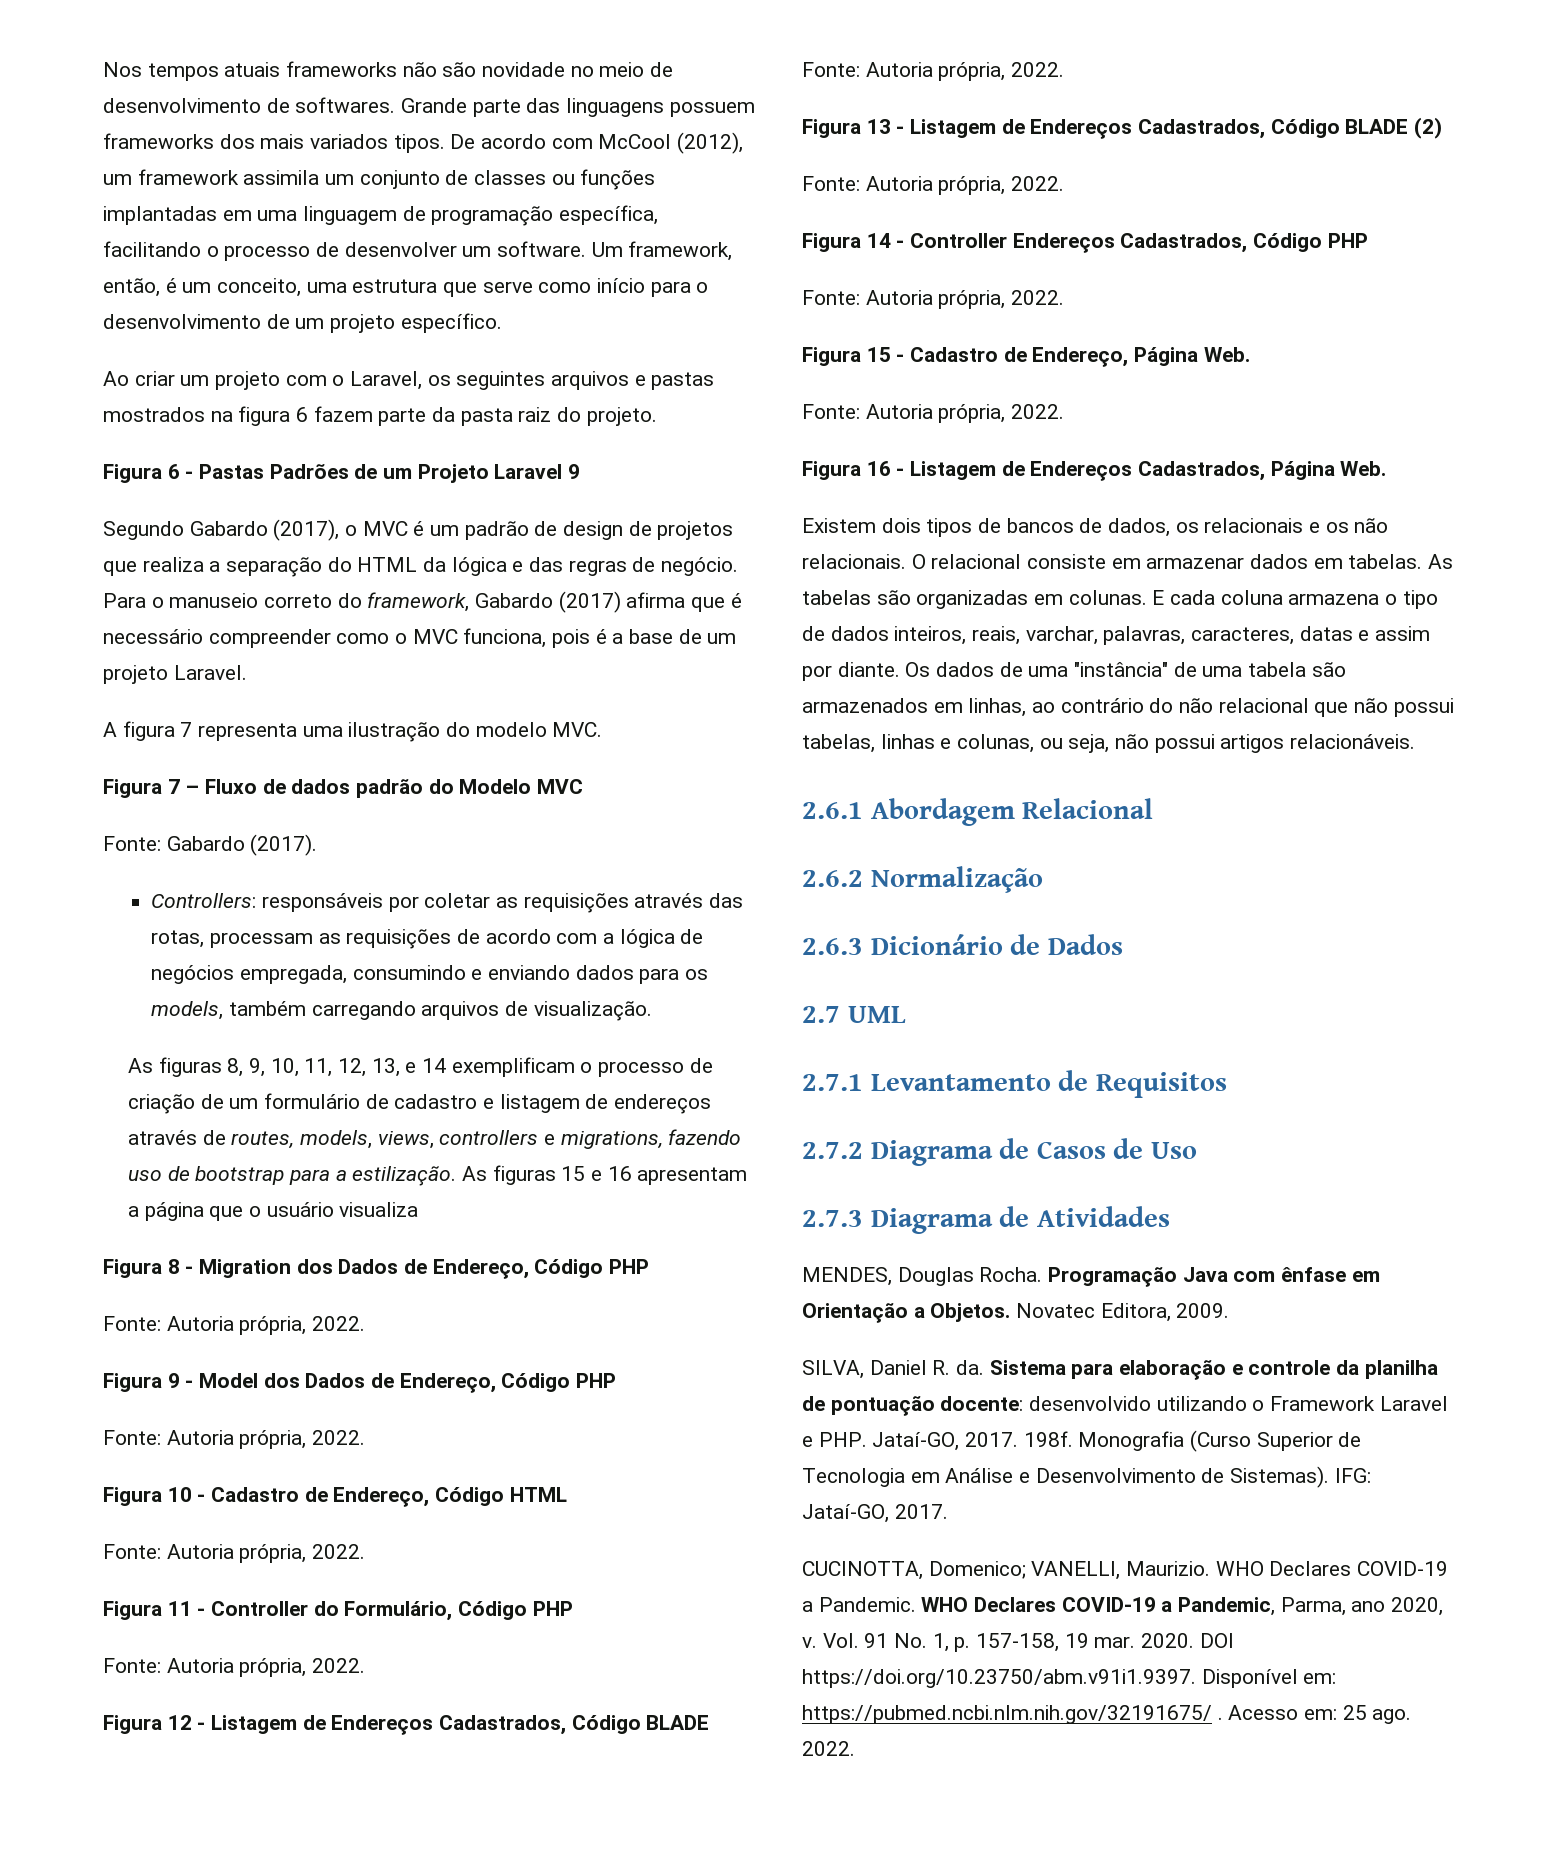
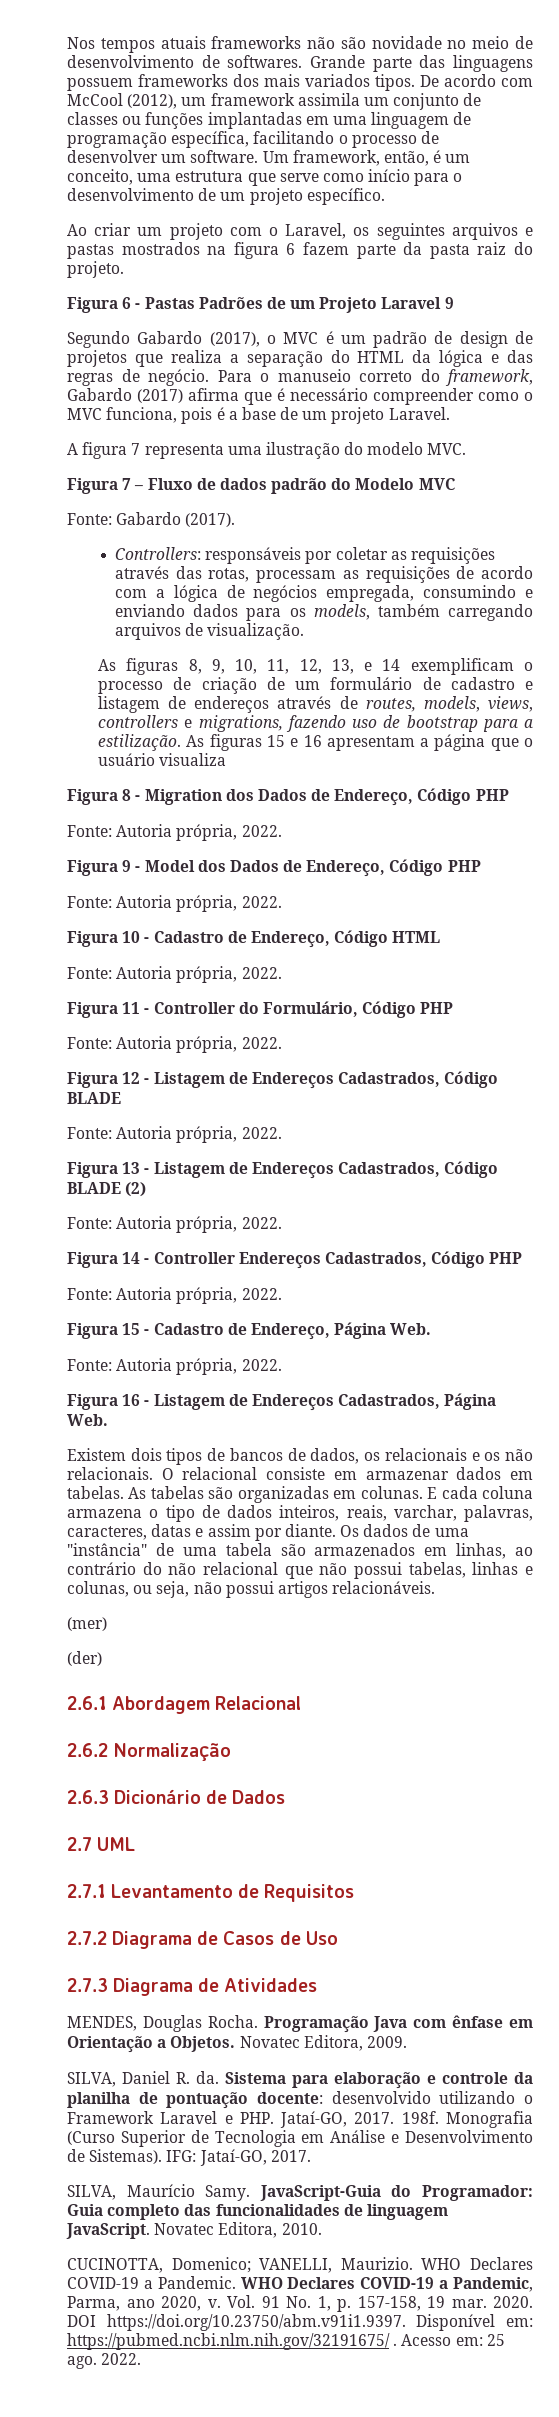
+ (mer)
+ (der)
+ SILVA, Maurício Samy. JavaScript-Guia do Programador: Guia completo das funcionalidades de linguagem JavaScript. Novatec Editora, 2010.

